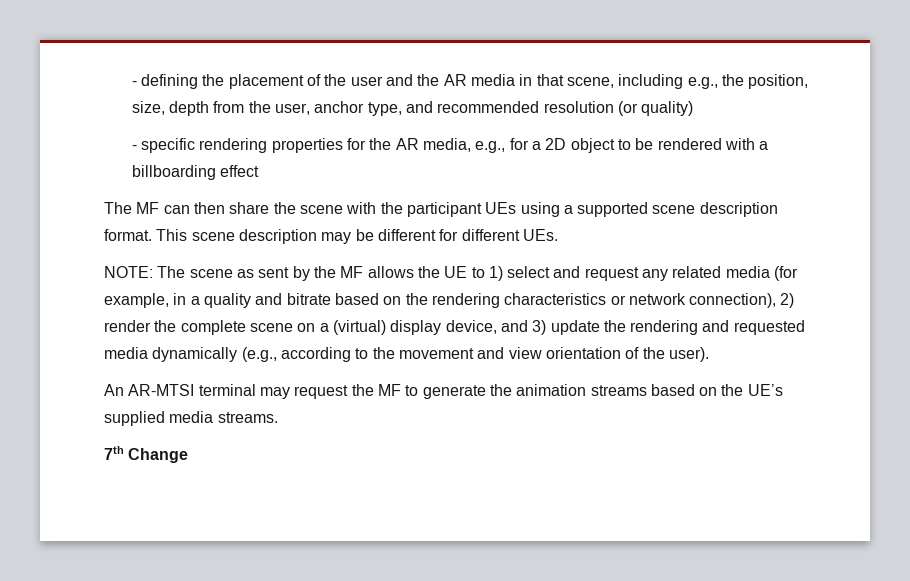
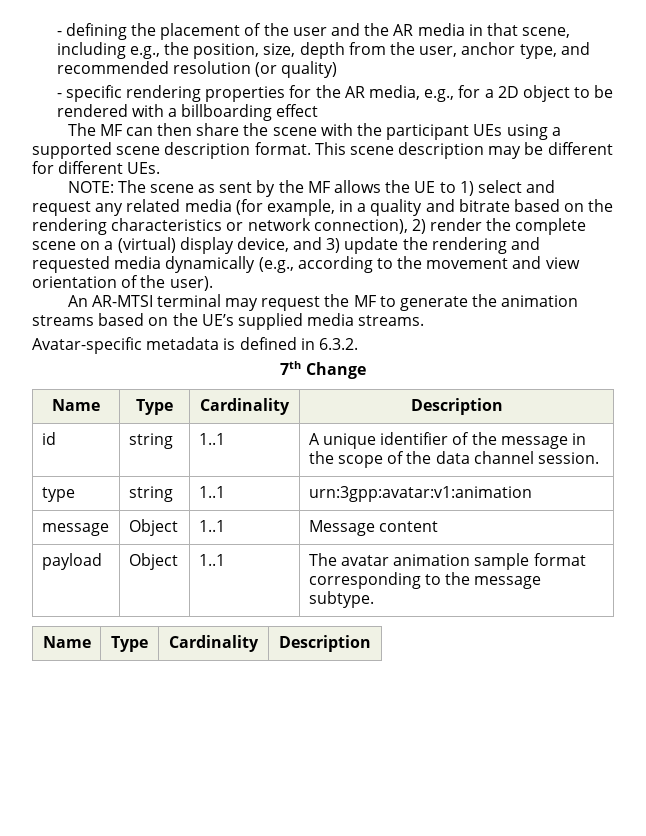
+ Avatar-specific metadata is defined in 6.3.2.
  7th Change
+ Name | Type | Cardinality | Description
+ id | string | 1..1 | A unique identifier of the message in the scope of the data channel session.
+ type | string | 1..1 | urn:3gpp:avatar:v1:animation
+ message | Object | 1..1 | Message content
+ payload | Object | 1..1 | The avatar animation sample format corresponding to the message subtype.
+ Name | Type | Cardinality | Description

